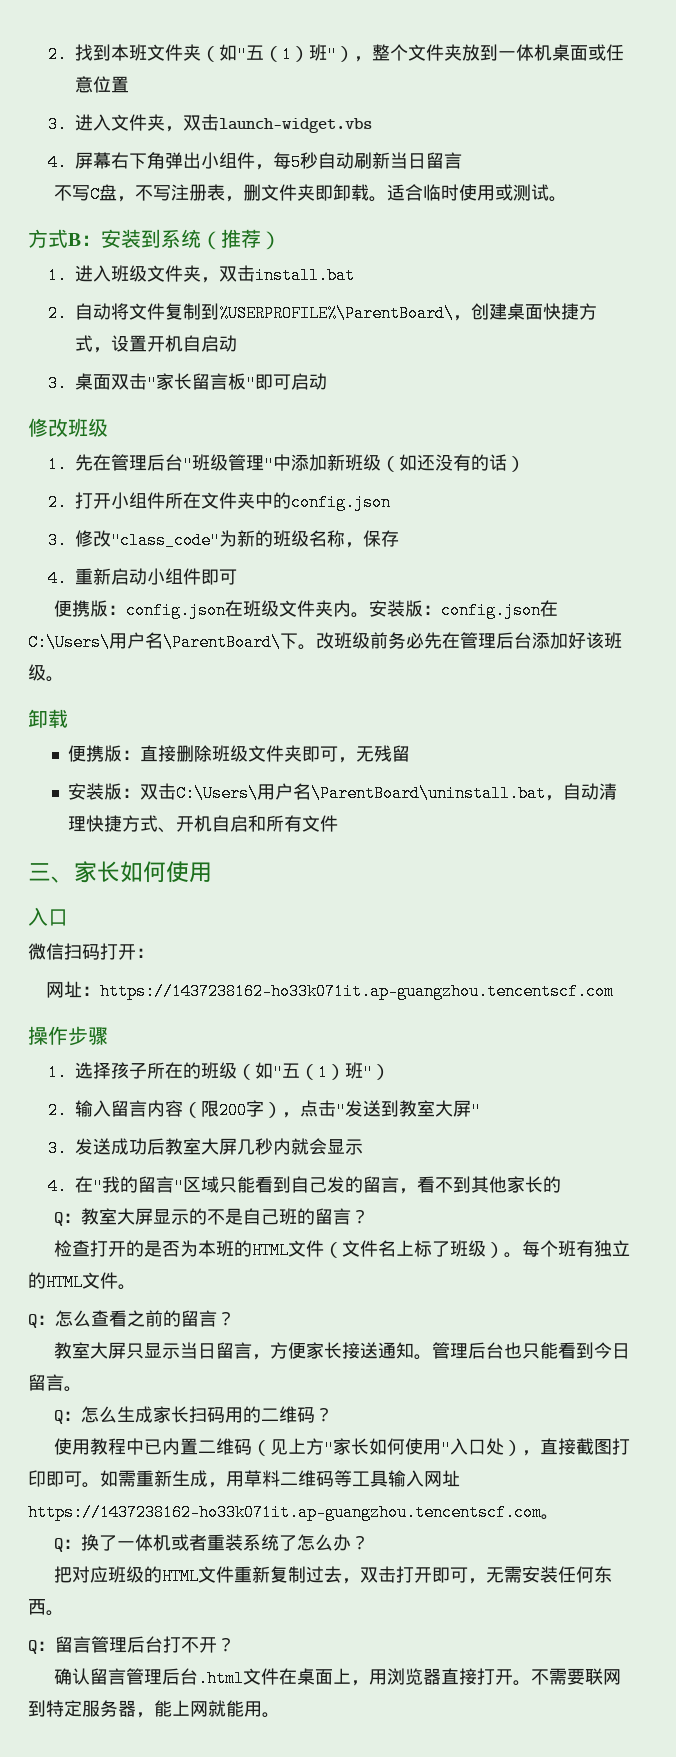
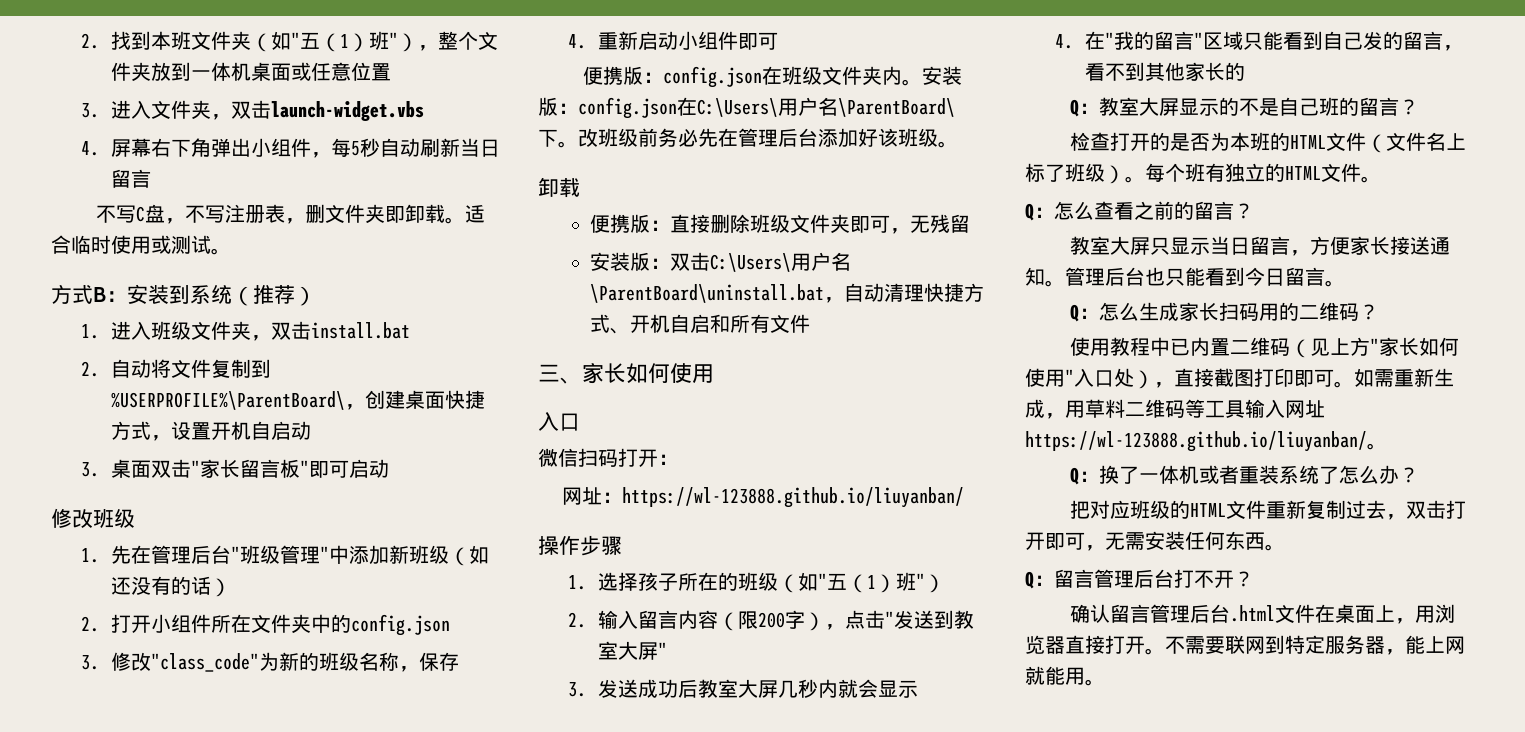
- 网址：https://1437238162-ho33k071it.ap-guangzhou.tencentscf.com
+ 网址：https://wl-123888.github.io/liuyanban/
- 如需重新生成，用草料二维码等工具输入网址https://1437238162-ho33k071it.ap-guangzhou.tencentscf.com。
+ 如需重新生成，用草料二维码等工具输入网址https://wl-123888.github.io/liuyanban/。

